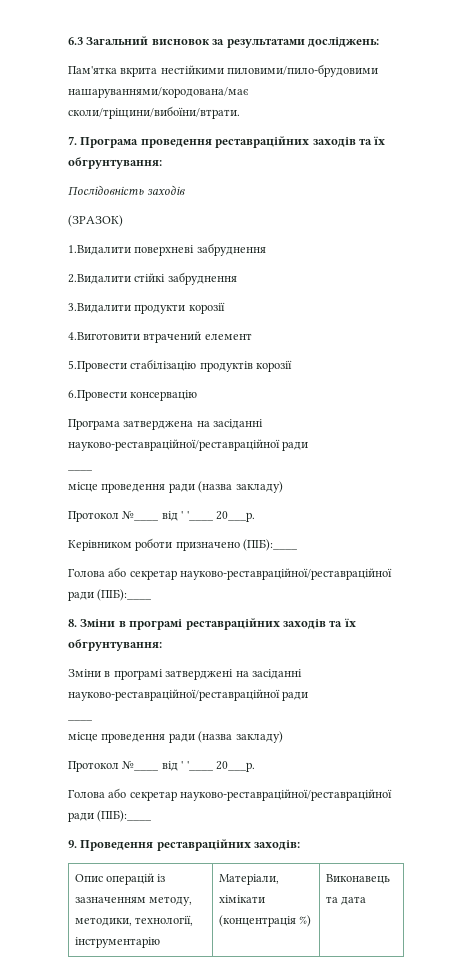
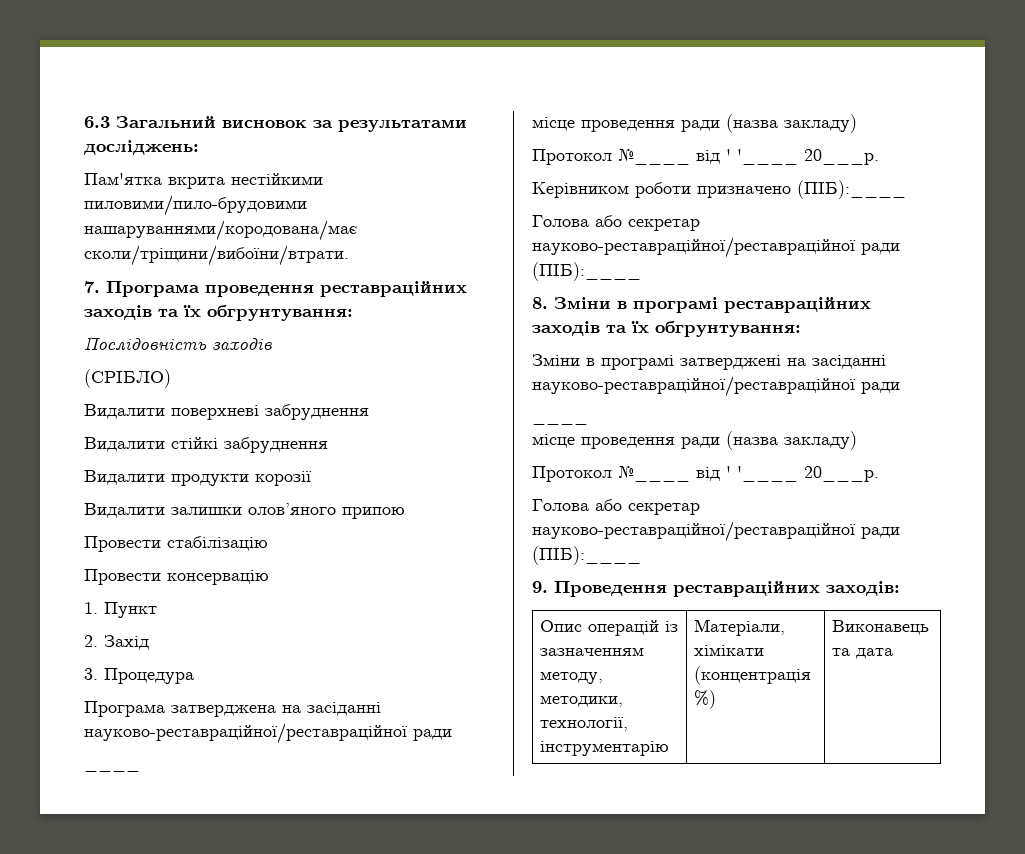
- (ЗРАЗОК)
- 1.Видалити поверхневі забруднення
+ (СРІБЛО)
+ Видалити поверхневі забруднення
- 2.Видалити стійкі забруднення
+ Видалити стійкі забруднення
- 3.Видалити продукти корозії
+ Видалити продукти корозії
- 4.Виготовити втрачений елемент
- 5.Провести стабілізацію продуктів корозії
- 6.Провести консервацію
+ Видалити залишки олов’яного припою
+ Провести стабілізацію
+ Провести консервацію
+ 1. Пункт
+ 2. Захід
+ 3. Процедура

